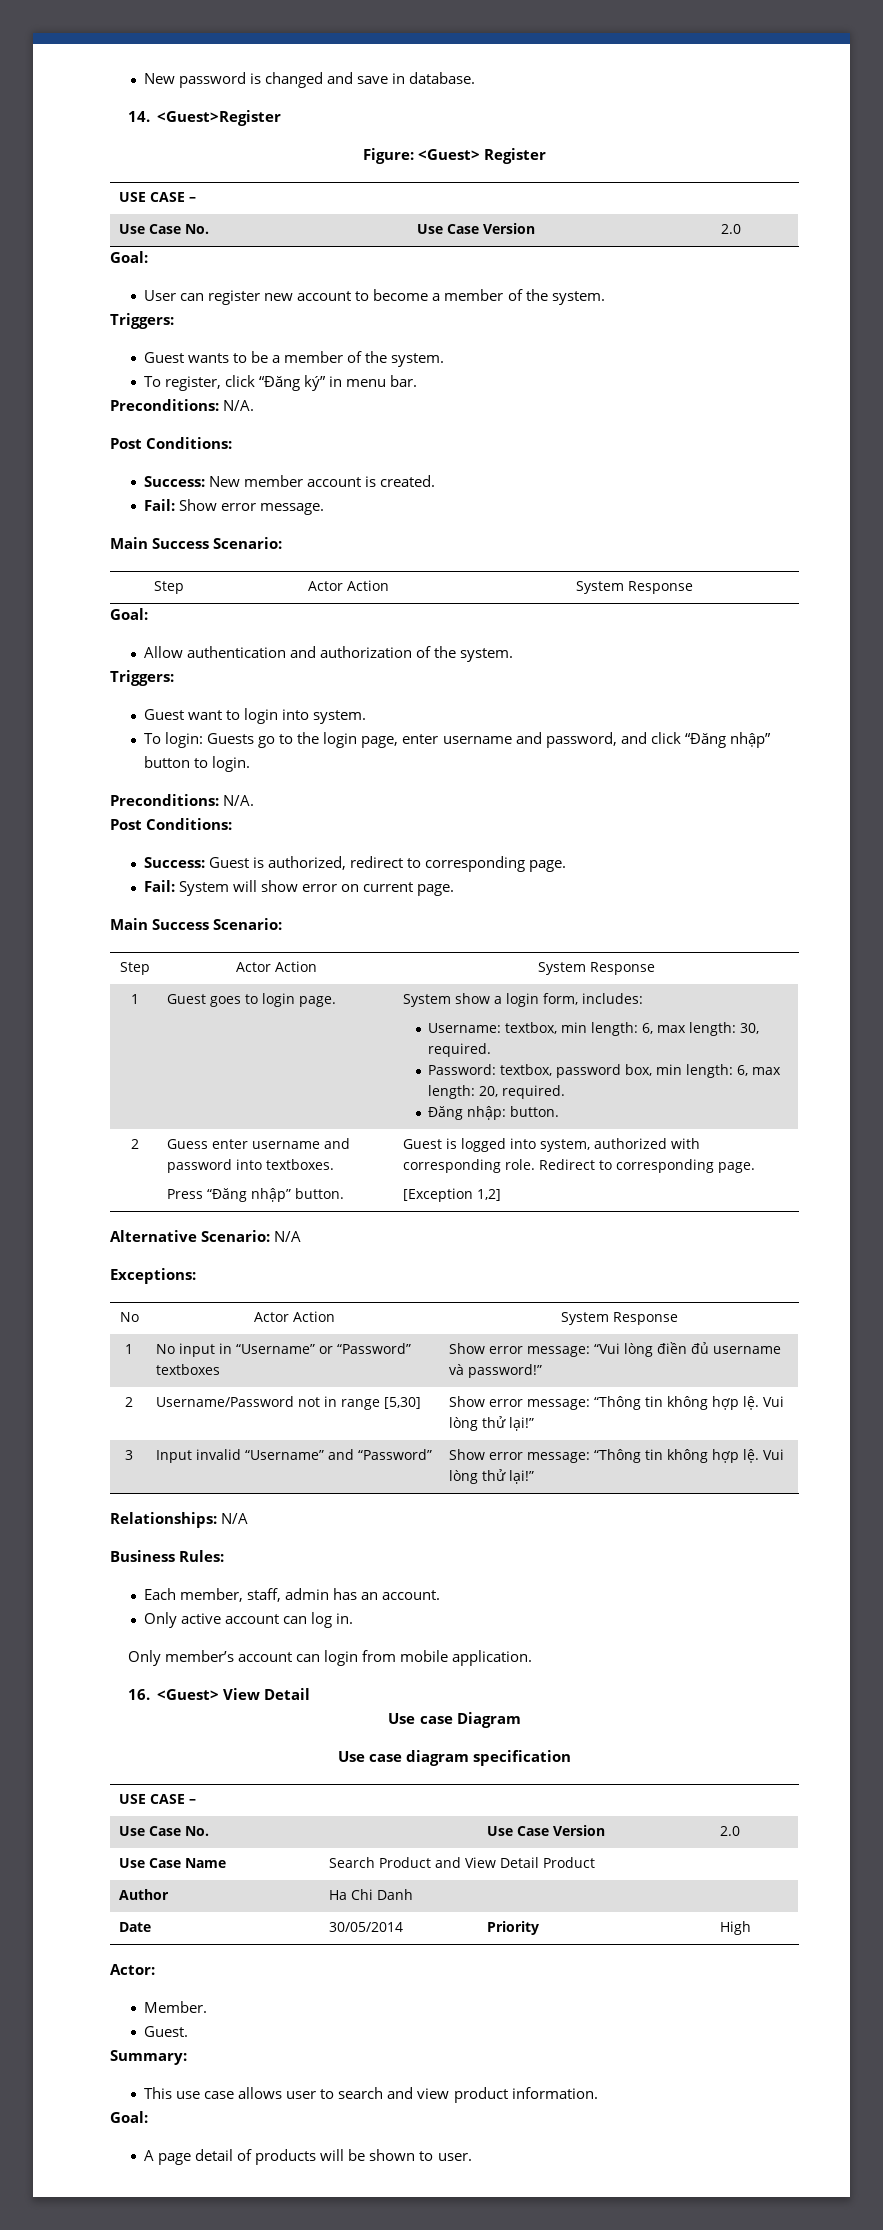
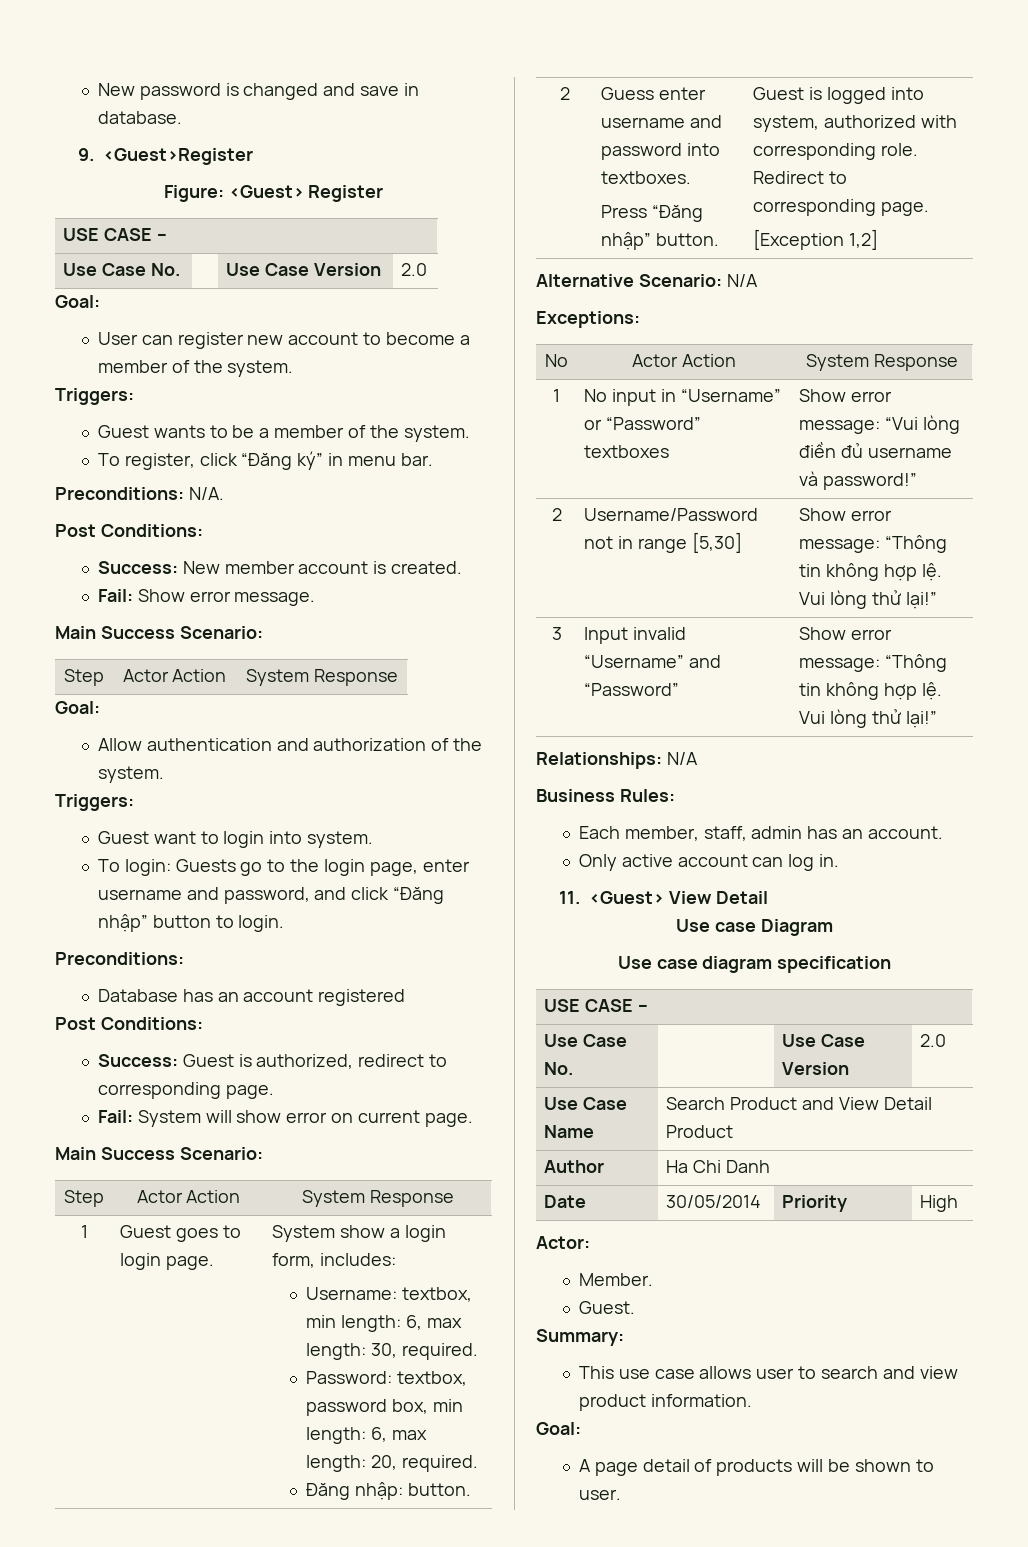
- 14. <Guest>Register
+ 9. <Guest>Register
  To login: Guests go to the login page, enter username and password, and click “Đăng nhập” button to login.
- Preconditions: N/A.
+ Preconditions:
+ Database has an account registered
- Only member’s account can login from mobile application.
- 16. <Guest> View Detail
+ 11. <Guest> View Detail

